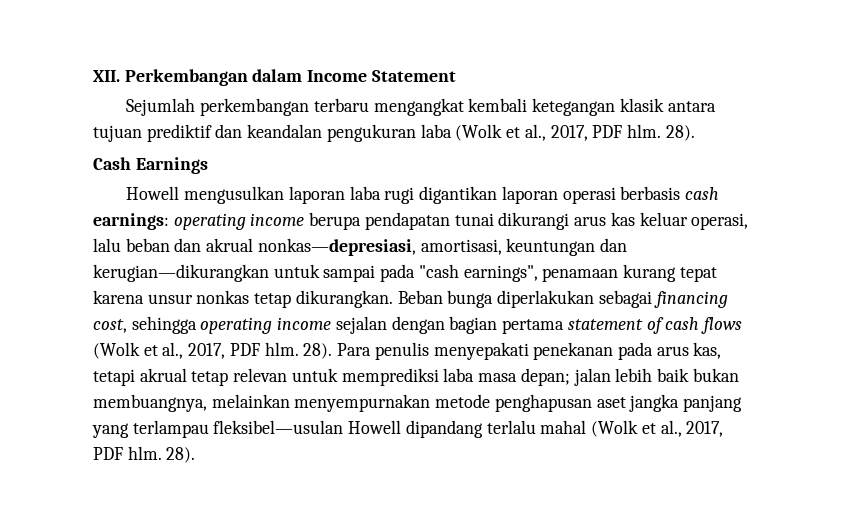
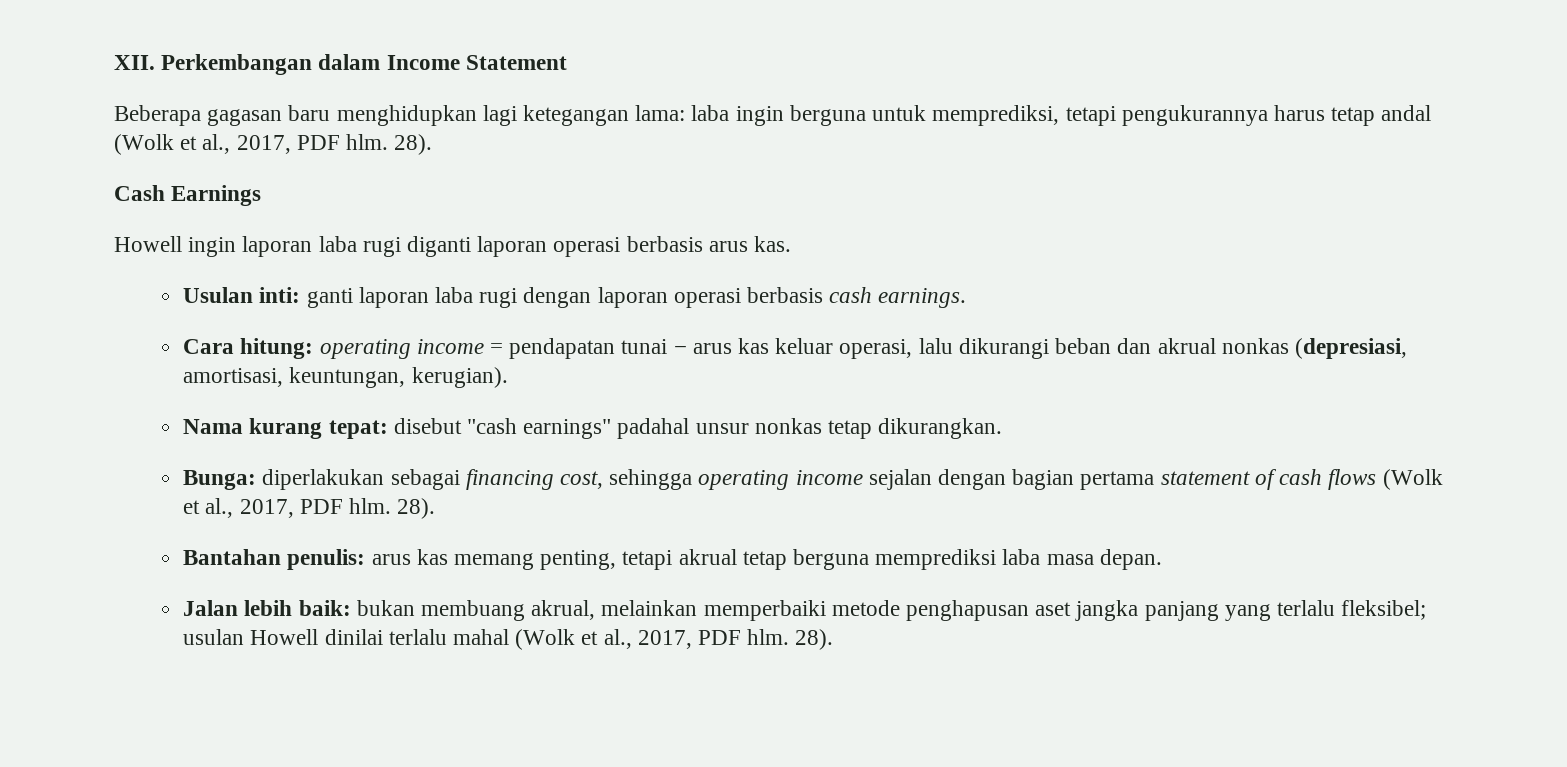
- Sejumlah perkembangan terbaru mengangkat kembali ketegangan klasik antara tujuan prediktif dan keandalan pengukuran laba (Wolk et al., 2017, PDF hlm.
+ Beberapa gagasan baru menghidupkan lagi ketegangan lama: laba ingin berguna untuk memprediksi, tetapi pengukurannya harus tetap andal (Wolk et al., 2017, PDF hlm.
- Howell mengusulkan laporan laba rugi digantikan laporan operasi berbasis cash earnings: operating income berupa pendapatan tunai dikurangi arus kas keluar operasi, lalu beban dan akrual nonkas—depresiasi, amortisasi, keuntungan dan kerugian—dikurangkan untuk sampai pada "cash earnings", penamaan kurang tepat karena unsur nonkas tetap dikurangkan. Beban bunga diperlakukan sebagai financing cost, sehingga operating income sejalan dengan bagian pertama statement of cash flows (Wolk et al., 2017, PDF hlm. 28). Para penulis menyepakati penekanan pada arus kas, tetapi akrual tetap relevan untuk memprediksi laba masa depan; jalan lebih baik bukan membuangnya, melainkan menyempurnakan metode penghapusan aset jangka panjang yang terlampau fleksibel—usulan Howell dipandang terlalu mahal (Wolk et al., 2017, PDF hlm.
+ Howell ingin laporan laba rugi diganti laporan operasi berbasis arus kas.
+ Usulan inti: ganti laporan laba rugi dengan laporan operasi berbasis cash earnings.
+ Cara hitung: operating income = pendapatan tunai − arus kas keluar operasi, lalu dikurangi beban dan akrual nonkas (depresiasi, amortisasi, keuntungan, kerugian).
+ Nama kurang tepat: disebut "cash earnings" padahal unsur nonkas tetap dikurangkan.
+ Bunga: diperlakukan sebagai financing cost, sehingga operating income sejalan dengan bagian pertama statement of cash flows (Wolk et al., 2017, PDF hlm. 28).
+ Bantahan penulis: arus kas memang penting, tetapi akrual tetap berguna memprediksi laba masa depan.
+ Jalan lebih baik: bukan membuang akrual, melainkan memperbaiki metode penghapusan aset jangka panjang yang terlalu fleksibel; usulan Howell dinilai terlalu mahal (Wolk et al., 2017, PDF hlm.

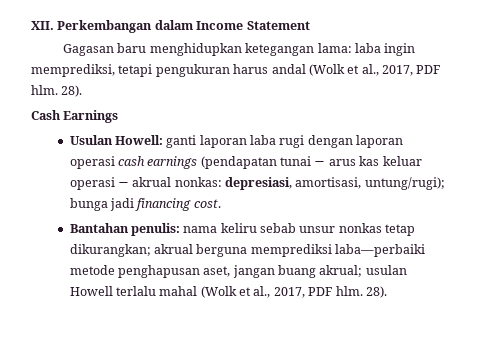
- Beberapa gagasan baru menghidupkan lagi ketegangan lama: laba ingin berguna untuk memprediksi, tetapi pengukurannya harus tetap andal (Wolk et al., 2017, PDF hlm.
+ Gagasan baru menghidupkan ketegangan lama: laba ingin memprediksi, tetapi pengukuran harus andal (Wolk et al., 2017, PDF hlm.
- Howell ingin laporan laba rugi diganti laporan operasi berbasis arus kas.
- Usulan inti: ganti laporan laba rugi dengan laporan operasi berbasis cash earnings.
- Cara hitung: operating income = pendapatan tunai − arus kas keluar operasi, lalu dikurangi beban dan akrual nonkas (depresiasi, amortisasi, keuntungan, kerugian).
- Nama kurang tepat: disebut "cash earnings" padahal unsur nonkas tetap dikurangkan.
- Bunga: diperlakukan sebagai financing cost, sehingga operating income sejalan dengan bagian pertama statement of cash flows (Wolk et al., 2017, PDF hlm. 28).
- Bantahan penulis: arus kas memang penting, tetapi akrual tetap berguna memprediksi laba masa depan.
- Jalan lebih baik: bukan membuang akrual, melainkan memperbaiki metode penghapusan aset jangka panjang yang terlalu fleksibel; usulan Howell dinilai terlalu mahal (Wolk et al., 2017, PDF hlm.
+ Usulan Howell: ganti laporan laba rugi dengan laporan operasi cash earnings (pendapatan tunai − arus kas keluar operasi − akrual nonkas: depresiasi, amortisasi, untung/rugi); bunga jadi financing cost.
+ Bantahan penulis: nama keliru sebab unsur nonkas tetap dikurangkan; akrual berguna memprediksi laba—perbaiki metode penghapusan aset, jangan buang akrual; usulan Howell terlalu mahal (Wolk et al., 2017, PDF hlm.

